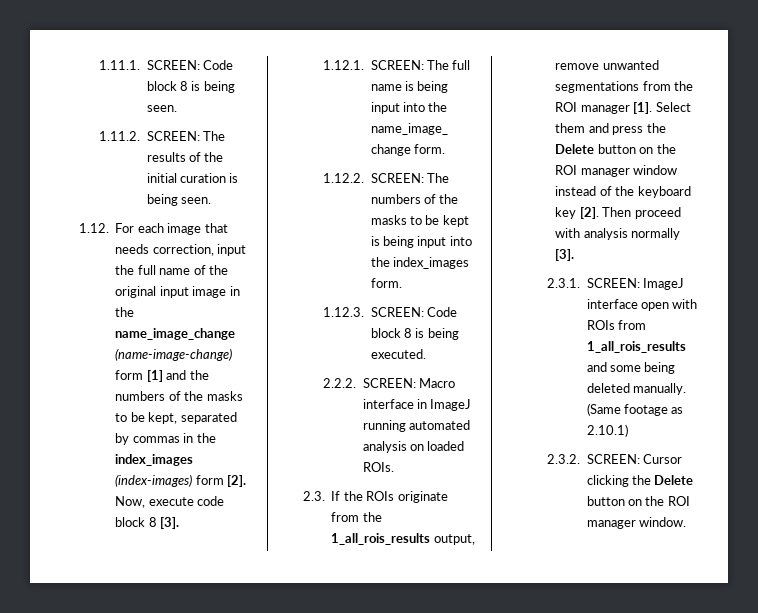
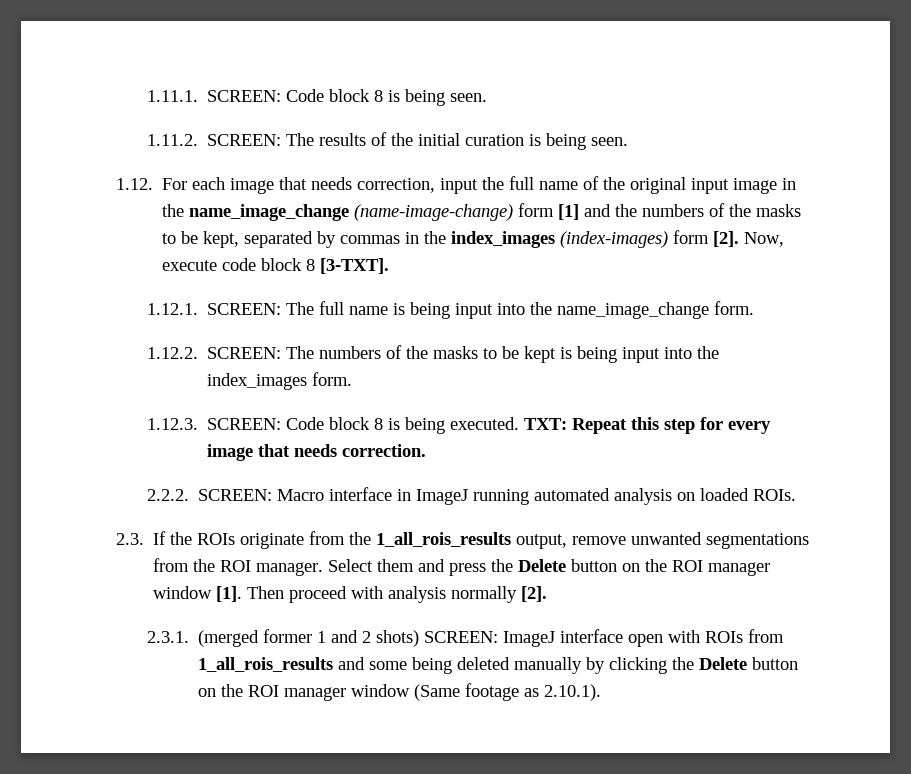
- Now, execute code block 8 [3].
+ Now, execute code block 8 [3-TXT].
+ TXT: Repeat this step for every image that needs correction.
- 2.3. If the ROIs originate from the 1_all_rois_results output, remove unwanted segmentations from the ROI manager [1].
+ 2.3. If the ROIs originate from the 1_all_rois_results output, remove unwanted segmentations from the ROI manager.
- Select them and press the Delete button on the ROI manager window instead of the keyboard key [2].
+ Select them and press the Delete button on the ROI manager window [1].
- Then proceed with analysis normally [3].
+ Then proceed with analysis normally [2].
- 2.3.1. SCREEN: ImageJ interface open with ROIs from 1_all_rois_results and some being deleted manually. (Same footage as 2.10.1)
- 2.3.2. SCREEN: Cursor clicking the Delete button on the ROI manager window.
+ 2.3.1. (merged former 1 and 2 shots) SCREEN: ImageJ interface open with ROIs from 1_all_rois_results and some being deleted manually by clicking the Delete button on the ROI manager window (Same footage as 2.10.1).

